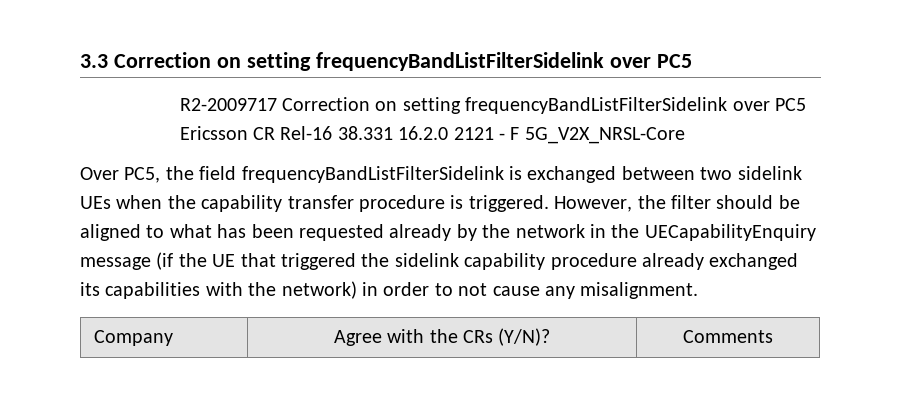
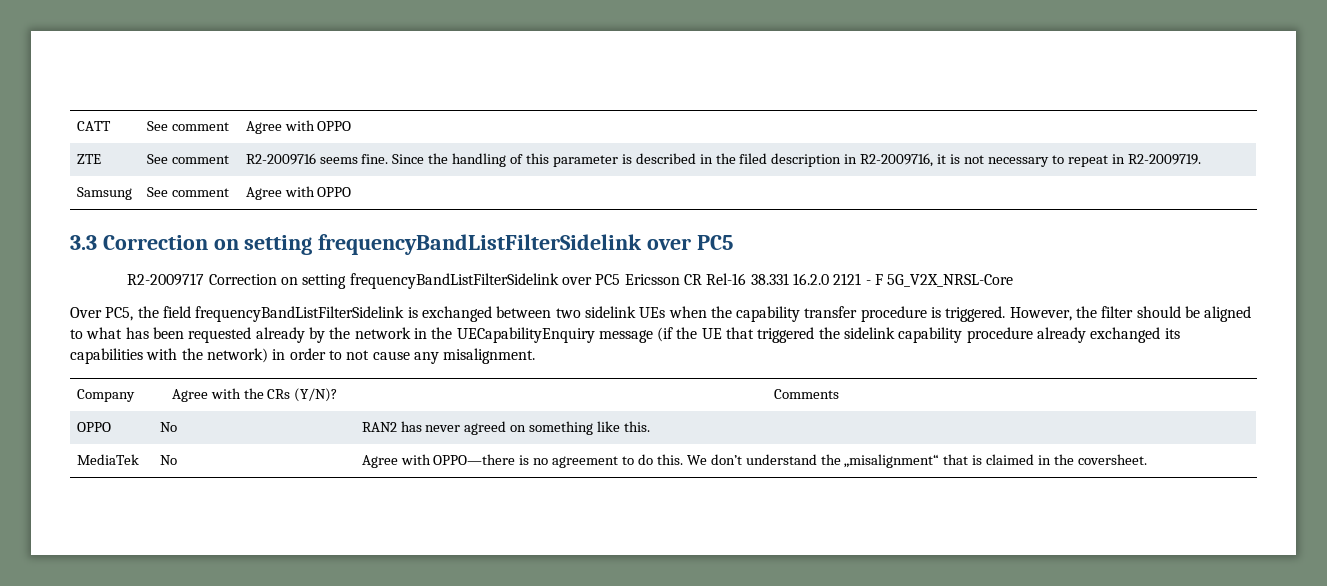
+ CATT | See comment | Agree with OPPO
+ ZTE | See comment | R2-2009716 seems fine. Since the handling of this parameter is described in the filed description in R2-2009716, it is not necessary to repeat in R2-2009719.
+ Samsung | See comment | Agree with OPPO
+ OPPO | No | RAN2 has never agreed on something like this.
+ MediaTek | No | Agree with OPPO—there is no agreement to do this. We don’t understand the „misalignment“ that is claimed in the coversheet.

